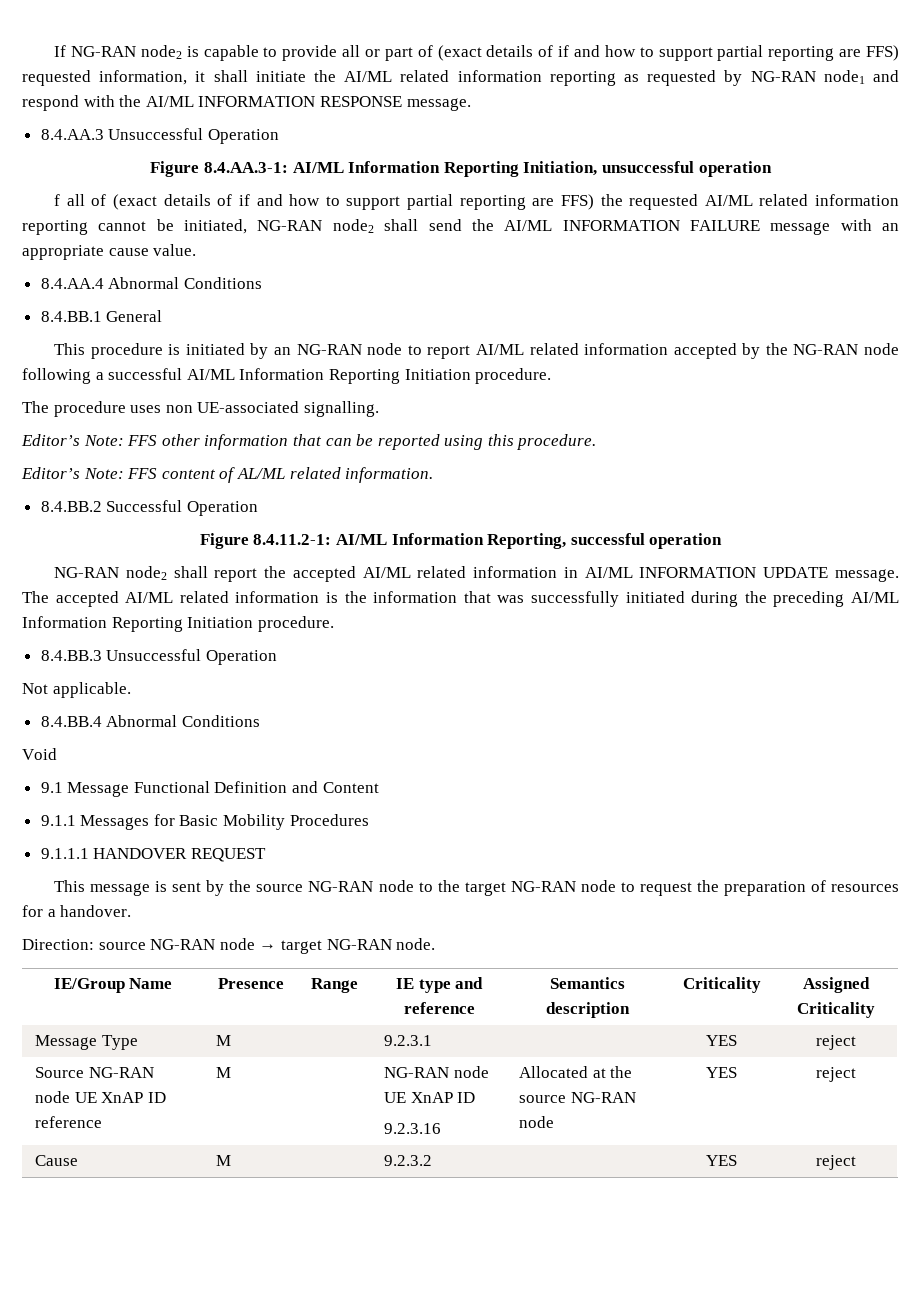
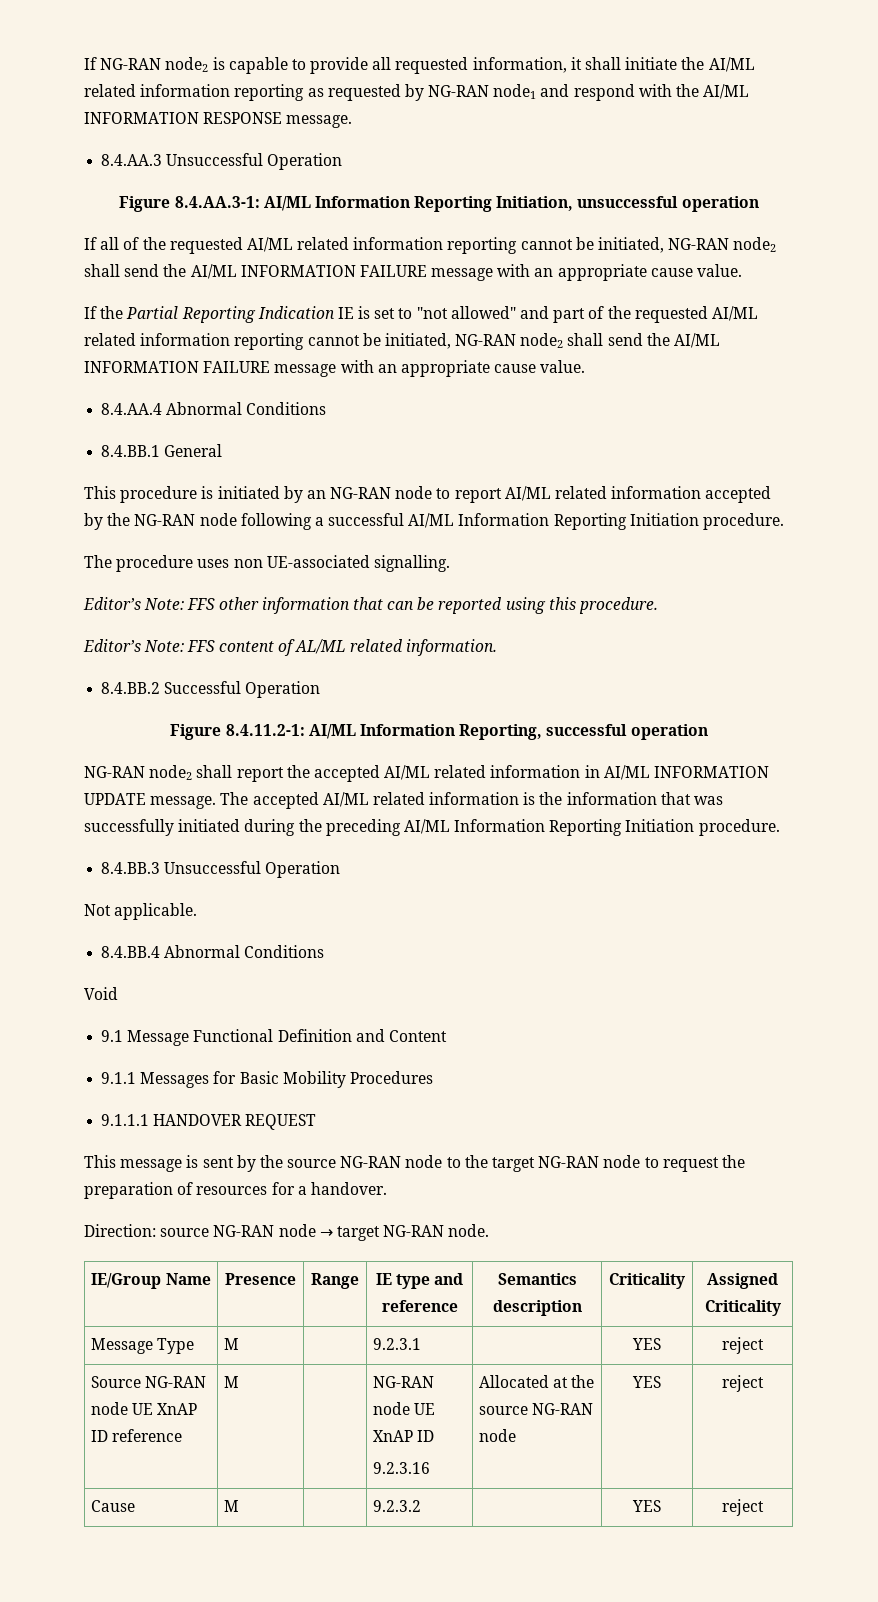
- If NG-RAN node2 is capable to provide all or part of (exact details of if and how to support partial reporting are FFS) requested information, it shall initiate the AI/ML related information reporting as requested by NG-RAN node1 and respond with the AI/ML INFORMATION RESPONSE message.
+ If NG-RAN node2 is capable to provide all requested information, it shall initiate the AI/ML related information reporting as requested by NG-RAN node1 and respond with the AI/ML INFORMATION RESPONSE message.
- f all of (exact details of if and how to support partial reporting are FFS) the requested AI/ML related information reporting cannot be initiated, NG-RAN node2 shall send the AI/ML INFORMATION FAILURE message with an appropriate cause value.
+ If all of the requested AI/ML related information reporting cannot be initiated, NG-RAN node2 shall send the AI/ML INFORMATION FAILURE message with an appropriate cause value.
+ If the Partial Reporting Indication IE is set to "not allowed" and part of the requested AI/ML related information reporting cannot be initiated, NG-RAN node2 shall send the AI/ML INFORMATION FAILURE message with an appropriate cause value.

